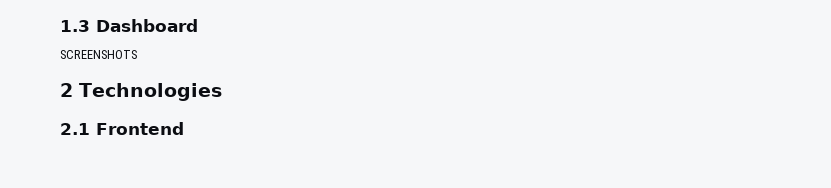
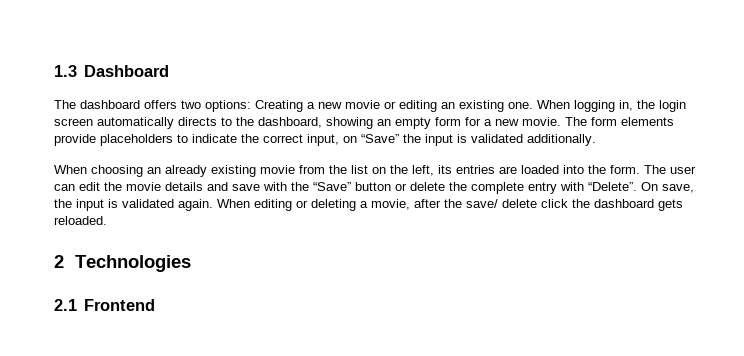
- SCREENSHOTS
+ The dashboard offers two options: Creating a new movie or editing an existing one. When logging in, the login screen automatically directs to the dashboard, showing an empty form for a new movie. The form elements provide placeholders to indicate the correct input, on “Save” the input is validated additionally.
+ When choosing an already existing movie from the list on the left, its entries are loaded into the form. The user can edit the movie details and save with the “Save” button or delete the complete entry with “Delete”. On save, the input is validated again. When editing or deleting a movie, after the save/ delete click the dashboard gets reloaded.

